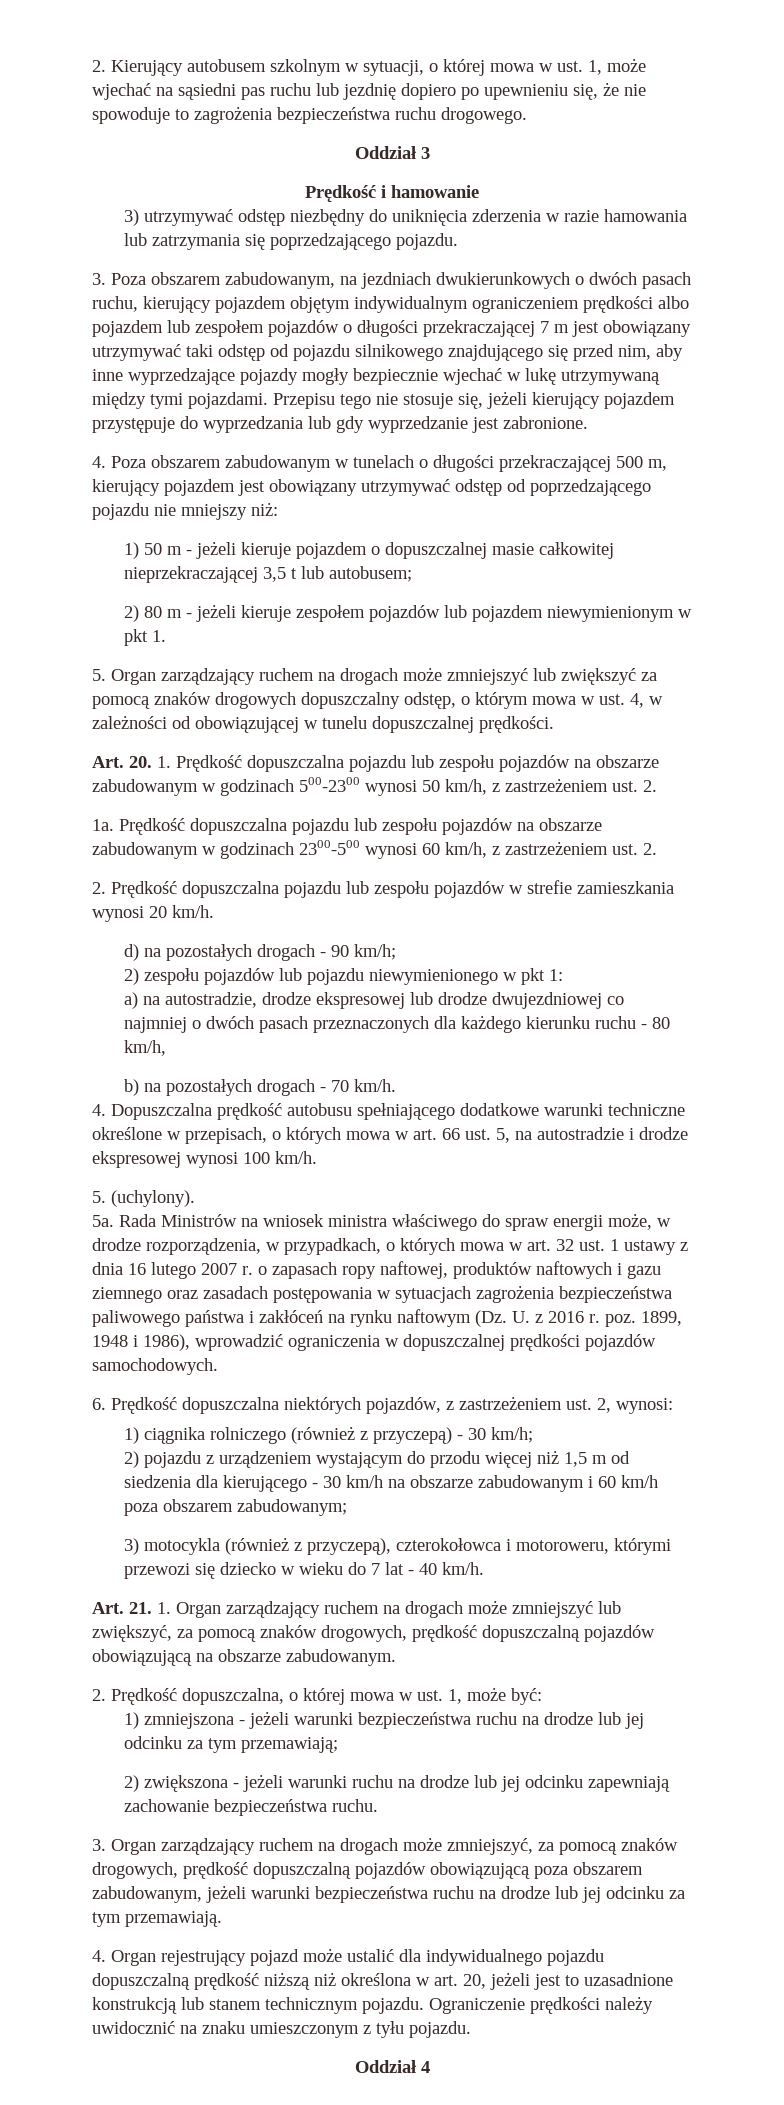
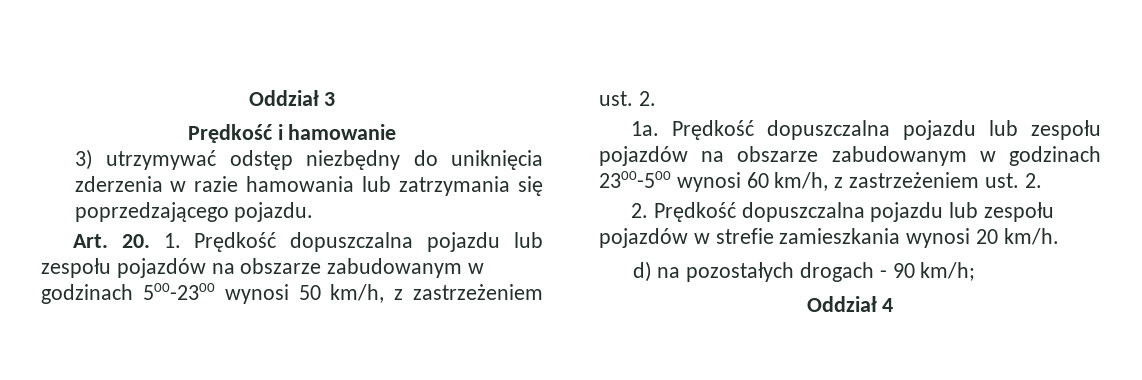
- 2. Kierujący autobusem szkolnym w sytuacji, o której mowa w ust. 1, może wjechać na sąsiedni pas ruchu lub jezdnię dopiero po upewnieniu się, że nie spowoduje to zagrożenia bezpieczeństwa ruchu drogowego.
- 3. Poza obszarem zabudowanym, na jezdniach dwukierunkowych o dwóch pasach ruchu, kierujący pojazdem objętym indywidualnym ograniczeniem prędkości albo pojazdem lub zespołem pojazdów o długości przekraczającej 7 m jest obowiązany utrzymywać taki odstęp od pojazdu silnikowego znajdującego się przed nim, aby inne wyprzedzające pojazdy mogły bezpiecznie wjechać w lukę utrzymywaną między tymi pojazdami. Przepisu tego nie stosuje się, jeżeli kierujący pojazdem przystępuje do wyprzedzania lub gdy wyprzedzanie jest zabronione.
- 4. Poza obszarem zabudowanym w tunelach o długości przekraczającej 500 m, kierujący pojazdem jest obowiązany utrzymywać odstęp od poprzedzającego pojazdu nie mniejszy niż:
- 1) 50 m - jeżeli kieruje pojazdem o dopuszczalnej masie całkowitej nieprzekraczającej 3,5 t lub autobusem;
- 2) 80 m - jeżeli kieruje zespołem pojazdów lub pojazdem niewymienionym w pkt 1.
- 5. Organ zarządzający ruchem na drogach może zmniejszyć lub zwiększyć za pomocą znaków drogowych dopuszczalny odstęp, o którym mowa w ust. 4, w zależności od obowiązującej w tunelu dopuszczalnej prędkości.
- 2) zespołu pojazdów lub pojazdu niewymienionego w pkt 1:
- a) na autostradzie, drodze ekspresowej lub drodze dwujezdniowej co najmniej o dwóch pasach przeznaczonych dla każdego kierunku ruchu - 80 km/h,
- b) na pozostałych drogach - 70 km/h.
- 4. Dopuszczalna prędkość autobusu spełniającego dodatkowe warunki techniczne określone w przepisach, o których mowa w art. 66 ust. 5, na autostradzie i drodze ekspresowej wynosi 100 km/h.
- 5. (uchylony).
- 5a. Rada Ministrów na wniosek ministra właściwego do spraw energii może, w drodze rozporządzenia, w przypadkach, o których mowa w art. 32 ust. 1 ustawy z dnia 16 lutego 2007 r. o zapasach ropy naftowej, produktów naftowych i gazu ziemnego oraz zasadach postępowania w sytuacjach zagrożenia bezpieczeństwa paliwowego państwa i zakłóceń na rynku naftowym (Dz. U. z 2016 r. poz. 1899, 1948 i 1986), wprowadzić ograniczenia w dopuszczalnej prędkości pojazdów samochodowych.
- 6. Prędkość dopuszczalna niektórych pojazdów, z zastrzeżeniem ust. 2, wynosi:
- 1) ciągnika rolniczego (również z przyczepą) - 30 km/h;
- 2) pojazdu z urządzeniem wystającym do przodu więcej niż 1,5 m od siedzenia dla kierującego - 30 km/h na obszarze zabudowanym i 60 km/h poza obszarem zabudowanym;
- 3) motocykla (również z przyczepą), czterokołowca i motoroweru, którymi przewozi się dziecko w wieku do 7 lat - 40 km/h.
- Art. 21. 1. Organ zarządzający ruchem na drogach może zmniejszyć lub zwiększyć, za pomocą znaków drogowych, prędkość dopuszczalną pojazdów obowiązującą na obszarze zabudowanym.
- 2. Prędkość dopuszczalna, o której mowa w ust. 1, może być:
- 1) zmniejszona - jeżeli warunki bezpieczeństwa ruchu na drodze lub jej odcinku za tym przemawiają;
- 2) zwiększona - jeżeli warunki ruchu na drodze lub jej odcinku zapewniają zachowanie bezpieczeństwa ruchu.
- 3. Organ zarządzający ruchem na drogach może zmniejszyć, za pomocą znaków drogowych, prędkość dopuszczalną pojazdów obowiązującą poza obszarem zabudowanym, jeżeli warunki bezpieczeństwa ruchu na drodze lub jej odcinku za tym przemawiają.
- 4. Organ rejestrujący pojazd może ustalić dla indywidualnego pojazdu dopuszczalną prędkość niższą niż określona w art. 20, jeżeli jest to uzasadnione konstrukcją lub stanem technicznym pojazdu. Ograniczenie prędkości należy uwidocznić na znaku umieszczonym z tyłu pojazdu.

